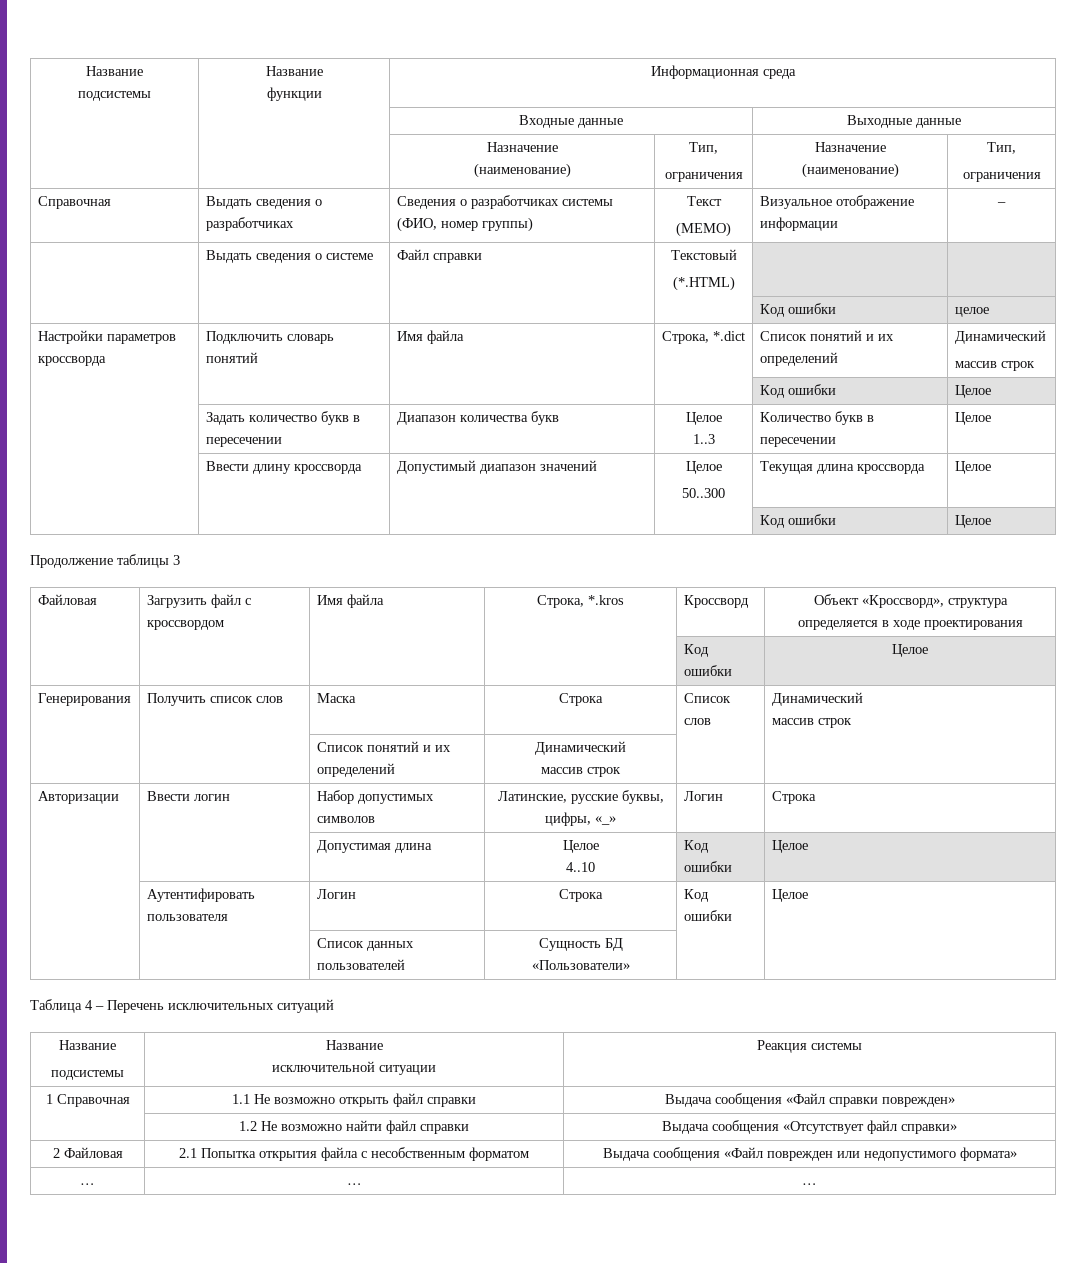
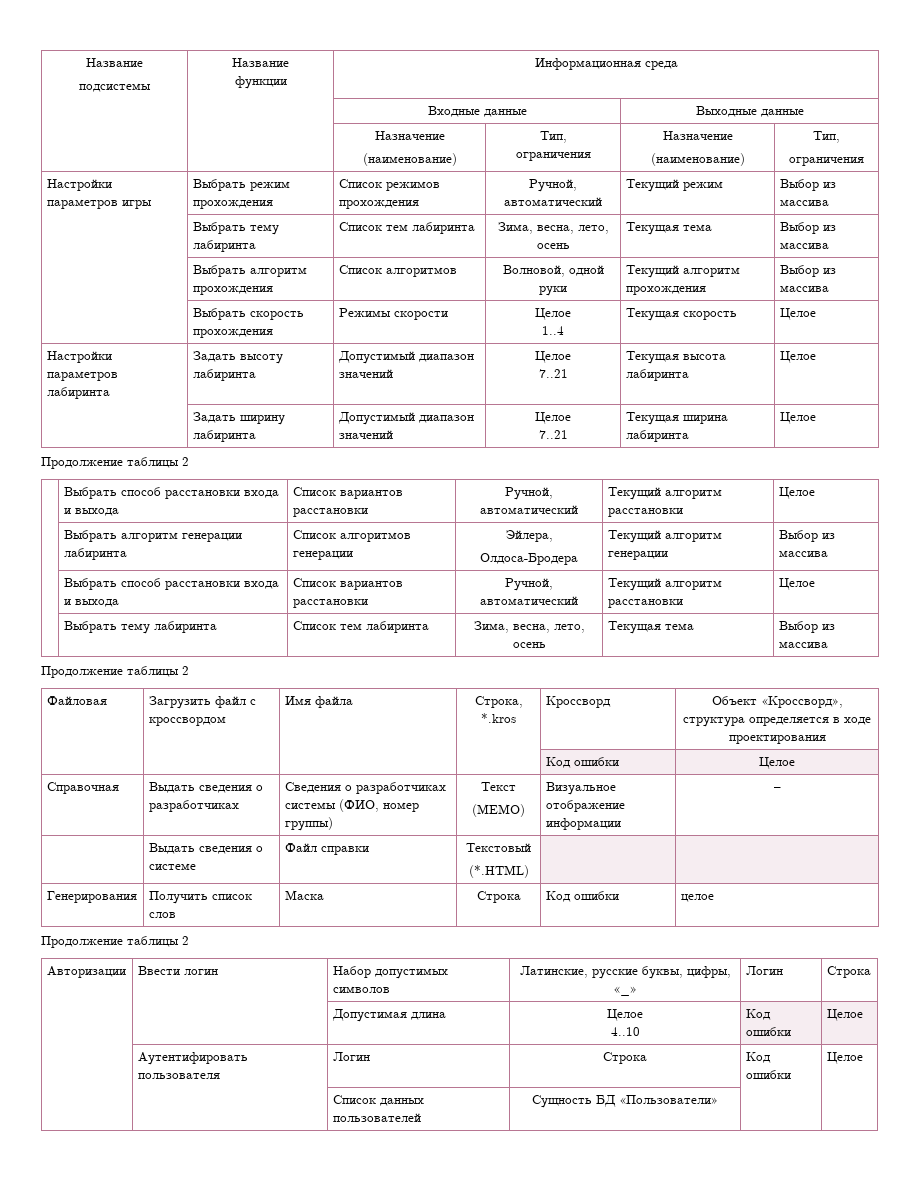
+ Настройки параметров игры | Выбрать режим прохождения | Список режимов прохождения | Ручной, автоматический | Текущий режим | Выбор из массива
+ | Выбрать тему лабиринта | Список тем лабиринта | Зима, весна, лето, осень | Текущая тема | Выбор из массива
+ | Выбрать алгоритм прохождения | Список алгоритмов | Волновой, одной руки | Текущий алгоритм прохождения | Выбор из массива
+ | Выбрать скорость прохождения | Режимы скорости | Целое
+ 1..4 | Текущая скорость | Целое
+ Настройки параметров лабиринта | Задать высоту лабиринта | Допустимый диапазон значений | Целое
+ 7..21 | Текущая высота лабиринта | Целое
+ | Задать ширину лабиринта | Допустимый диапазон значений | Целое
+ 7..21 | Текущая ширина лабиринта | Целое
+ Продолжение таблицы 2
+ | Выбрать способ расстановки входа и выхода | Список вариантов расстановки | Ручной, автоматический | Текущий алгоритм расстановки | Целое
+ | Выбрать алгоритм генерации лабиринта | Список алгоритмов генерации | Эйлера,
+ Олдоса-Бродера | Текущий алгоритм генерации | Выбор из массива
+ | Выбрать способ расстановки входа и выхода | Список вариантов расстановки | Ручной, автоматический | Текущий алгоритм расстановки | Целое
+ | Выбрать тему лабиринта | Список тем лабиринта | Зима, весна, лето, осень | Текущая тема | Выбор из массива
+ Продолжение таблицы 2
+ Файловая | Загрузить файл с кроссвордом | Имя файла | Строка, *.kros | Кроссворд | Объект «Кроссворд», структура определяется в ходе проектирования
+ | | | | Код ошибки | Целое
- | | | | Код ошибки | целое
- Настройки параметров кроссворда | Подключить словарь понятий | Имя файла | Строка, *.dict | Список понятий и их определений | Динамический
- массив строк
- | | | | Код ошибки | Целое
- | Задать количество букв в пересечении | Диапазон количества букв | Целое
- 1..3 | Количество букв в пересечении | Целое
- | Ввести длину кроссворда | Допустимый диапазон значений | Целое
- 50..300 | Текущая длина кроссворда | Целое
- | | | | Код ошибки | Целое
- Продолжение таблицы 3
- Файловая | Загрузить файл с кроссвордом | Имя файла | Строка, *.kros | Кроссворд | Объект «Кроссворд», структура определяется в ходе проектирования
- | | | | Код ошибки | Целое
- Генерирования | Получить список слов | Маска | Строка | Список слов | Динамический
- массив строк
- | | Список понятий и их определений | Динамический
- массив строк | |
+ Генерирования | Получить список слов | Маска | Строка | Код ошибки | целое
+ Продолжение таблицы 2
- Таблица 4 – Перечень исключительных ситуаций
- Название
- подсистемы | Название
- исключительной ситуации | Реакция системы
- 1 Справочная | 1.1 Не возможно открыть файл справки | Выдача сообщения «Файл справки поврежден»
- | 1.2 Не возможно найти файл справки | Выдача сообщения «Отсутствует файл справки»
- 2 Файловая | 2.1 Попытка открытия файла с несобственным форматом | Выдача сообщения «Файл поврежден или недопустимого формата»
- … | … | …

